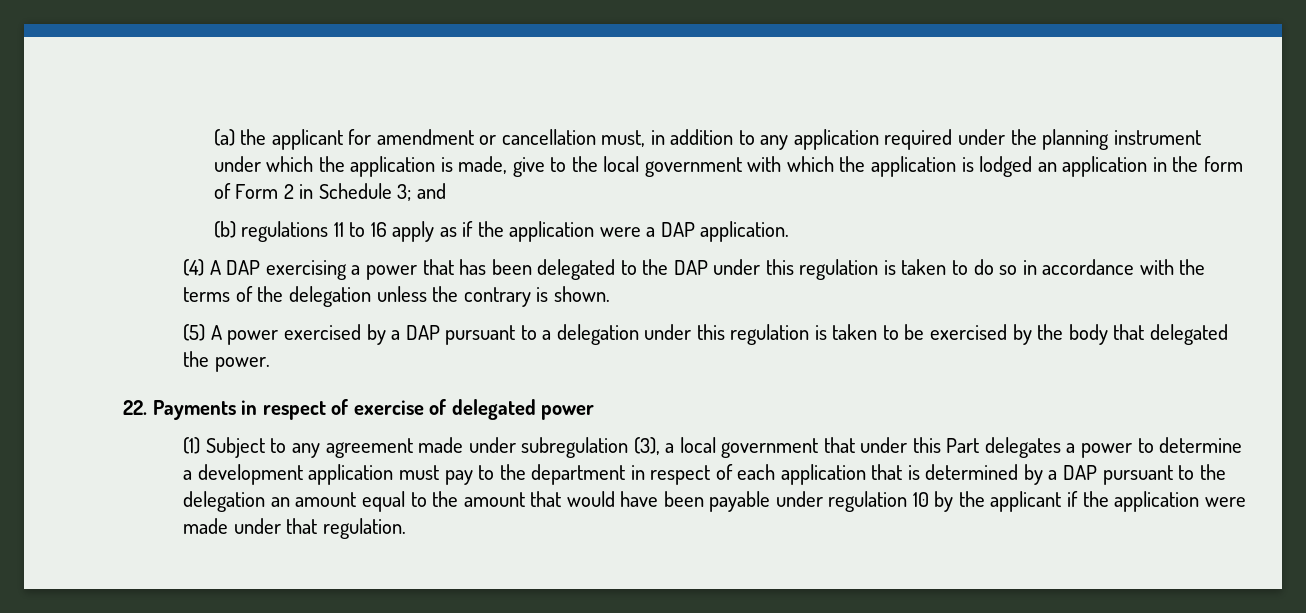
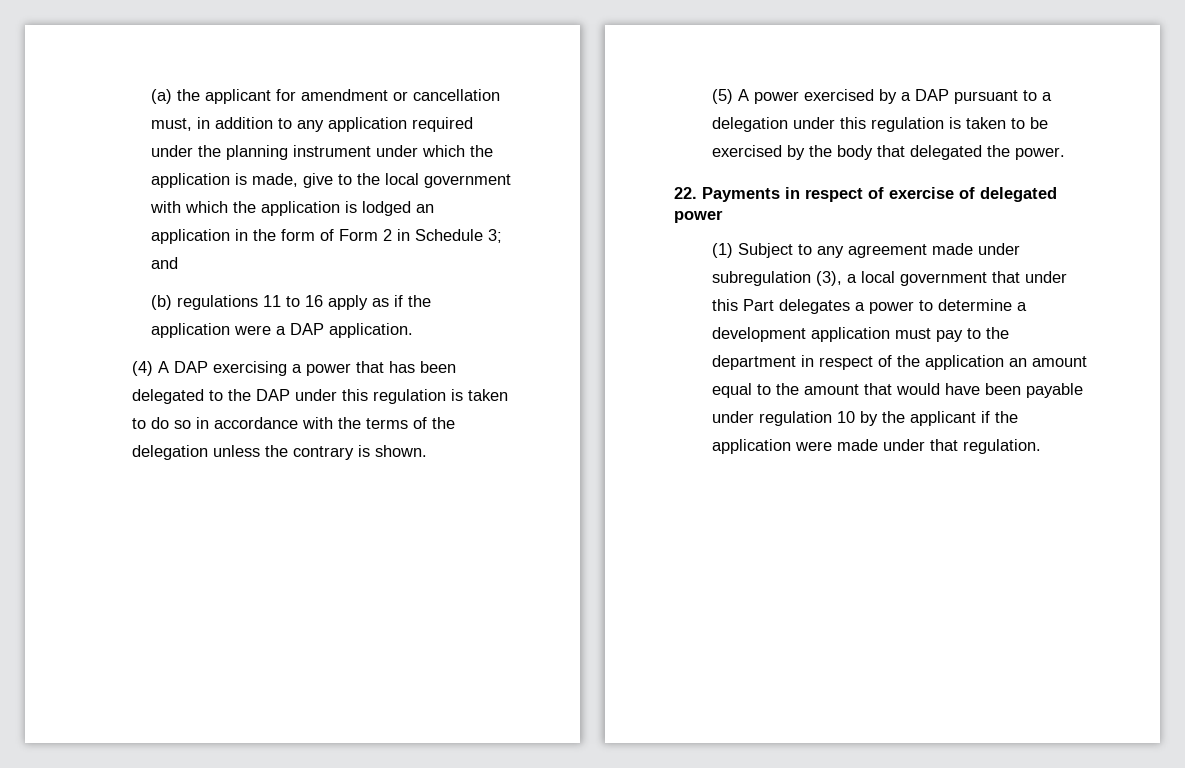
- (1) Subject to any agreement made under subregulation (3), a local government that under this Part delegates a power to determine a development application must pay to the department in respect of each application that is determined by a DAP pursuant to the delegation an amount equal to the amount that would have been payable under regulation 10 by the applicant if the application were made under that regulation.
+ (1) Subject to any agreement made under subregulation (3), a local government that under this Part delegates a power to determine a development application must pay to the department in respect of the application an amount equal to the amount that would have been payable under regulation 10 by the applicant if the application were made under that regulation.

